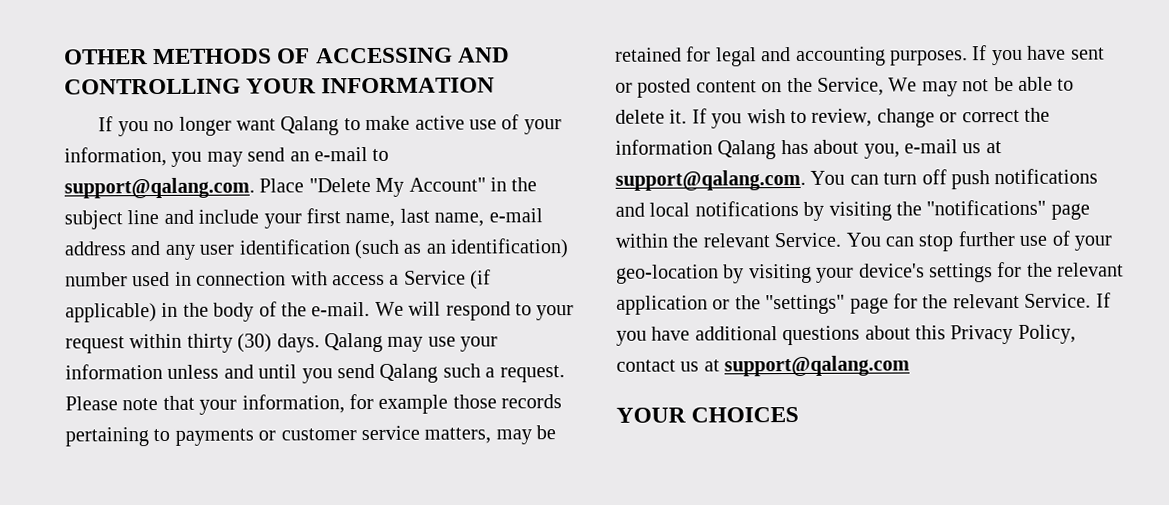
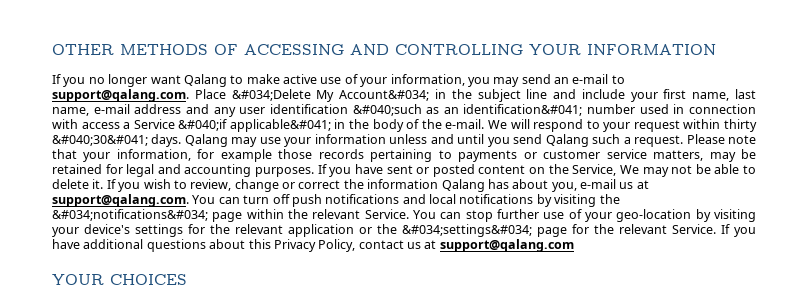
- If you no longer want Qalang to make active use of your information, you may send an e-mail to support@qalang.com. Place "Delete My Account" in the subject line and include your first name, last name, e-mail address and any user identification (such as an identification) number used in connection with access a Service (if applicable) in the body of the e-mail.
+ If you no longer want Qalang to make active use of your information, you may send an e-mail to support@qalang.com. Place &#034;Delete My Account&#034; in the subject line and include your first name, last name, e-mail address and any user identification &#040;such as an identification&#041; number used in connection with access a Service &#040;if applicable&#041; in the body of the e-mail.
- We will respond to your request within thirty (30) days.
+ We will respond to your request within thirty &#040;30&#041; days.
- If you wish to review, change or correct the information Qalang has about you, e-mail us at support@qalang.com. You can turn off push notifications and local notifications by visiting the "notifications" page within the relevant Service.
+ If you wish to review, change or correct the information Qalang has about you, e-mail us at support@qalang.com. You can turn off push notifications and local notifications by visiting the &#034;notifications&#034; page within the relevant Service.
- You can stop further use of your geo-location by visiting your device's settings for the relevant application or the "settings" page for the relevant Service.
+ You can stop further use of your geo-location by visiting your device's settings for the relevant application or the &#034;settings&#034; page for the relevant Service.

